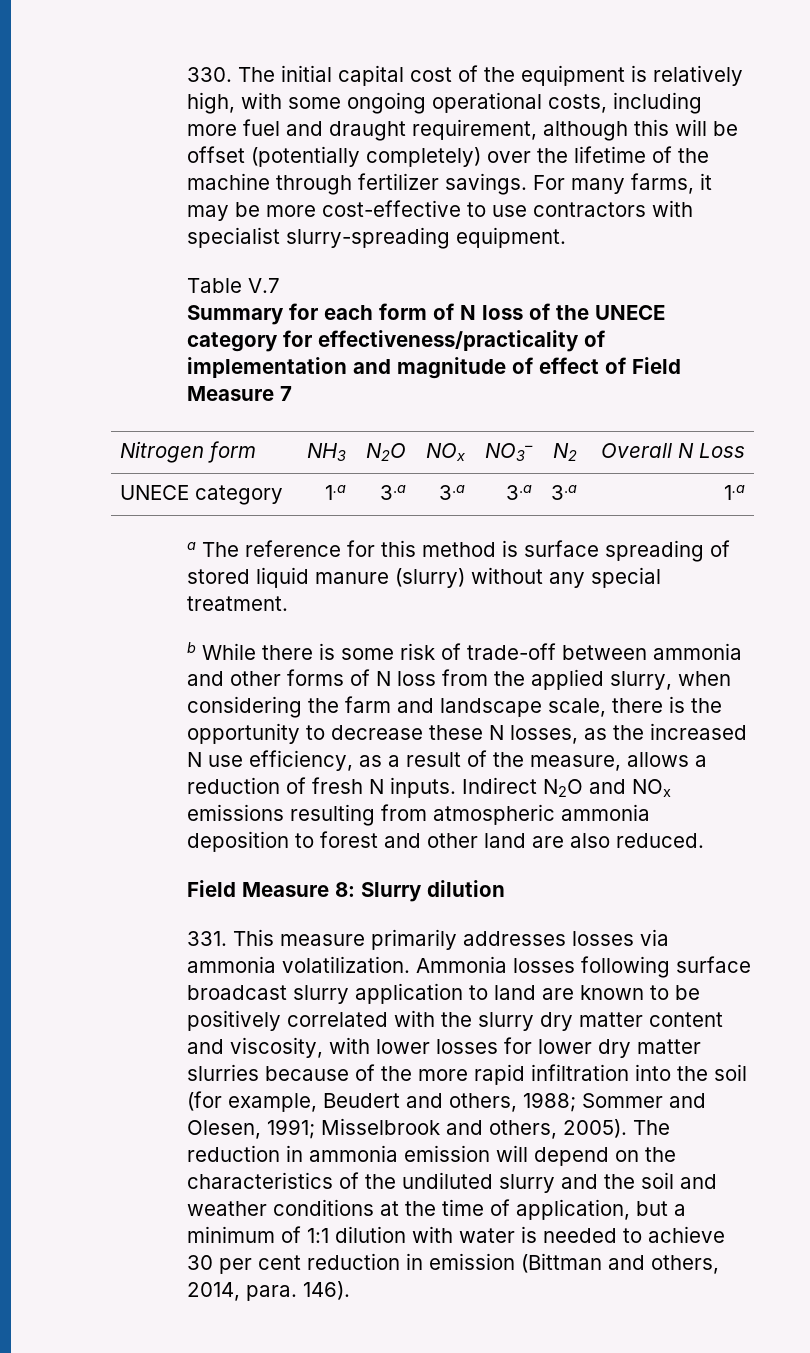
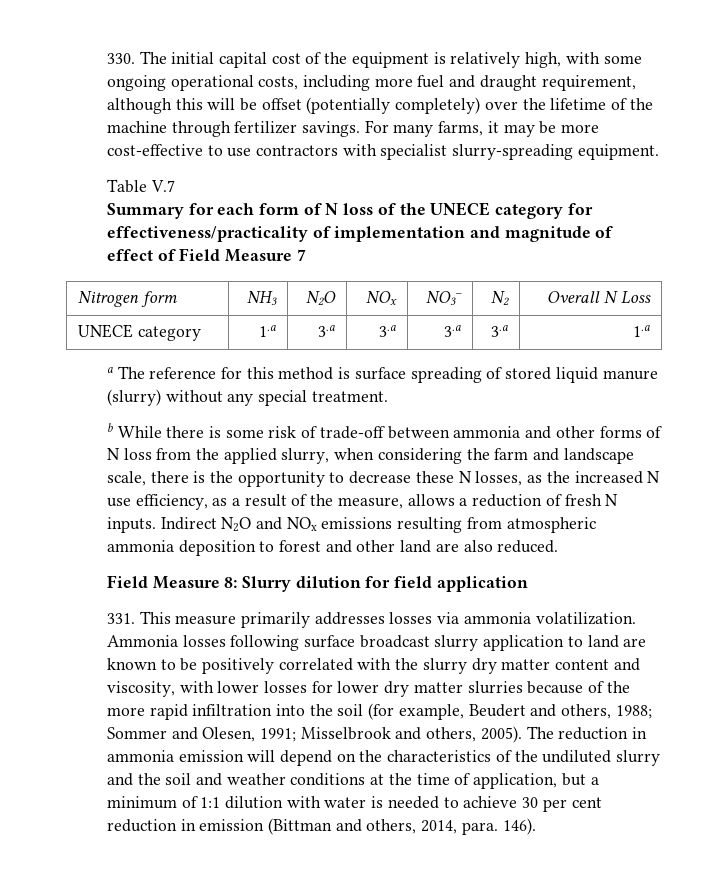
- Field Measure 8: Slurry dilution
+ Field Measure 8: Slurry dilution for field application

